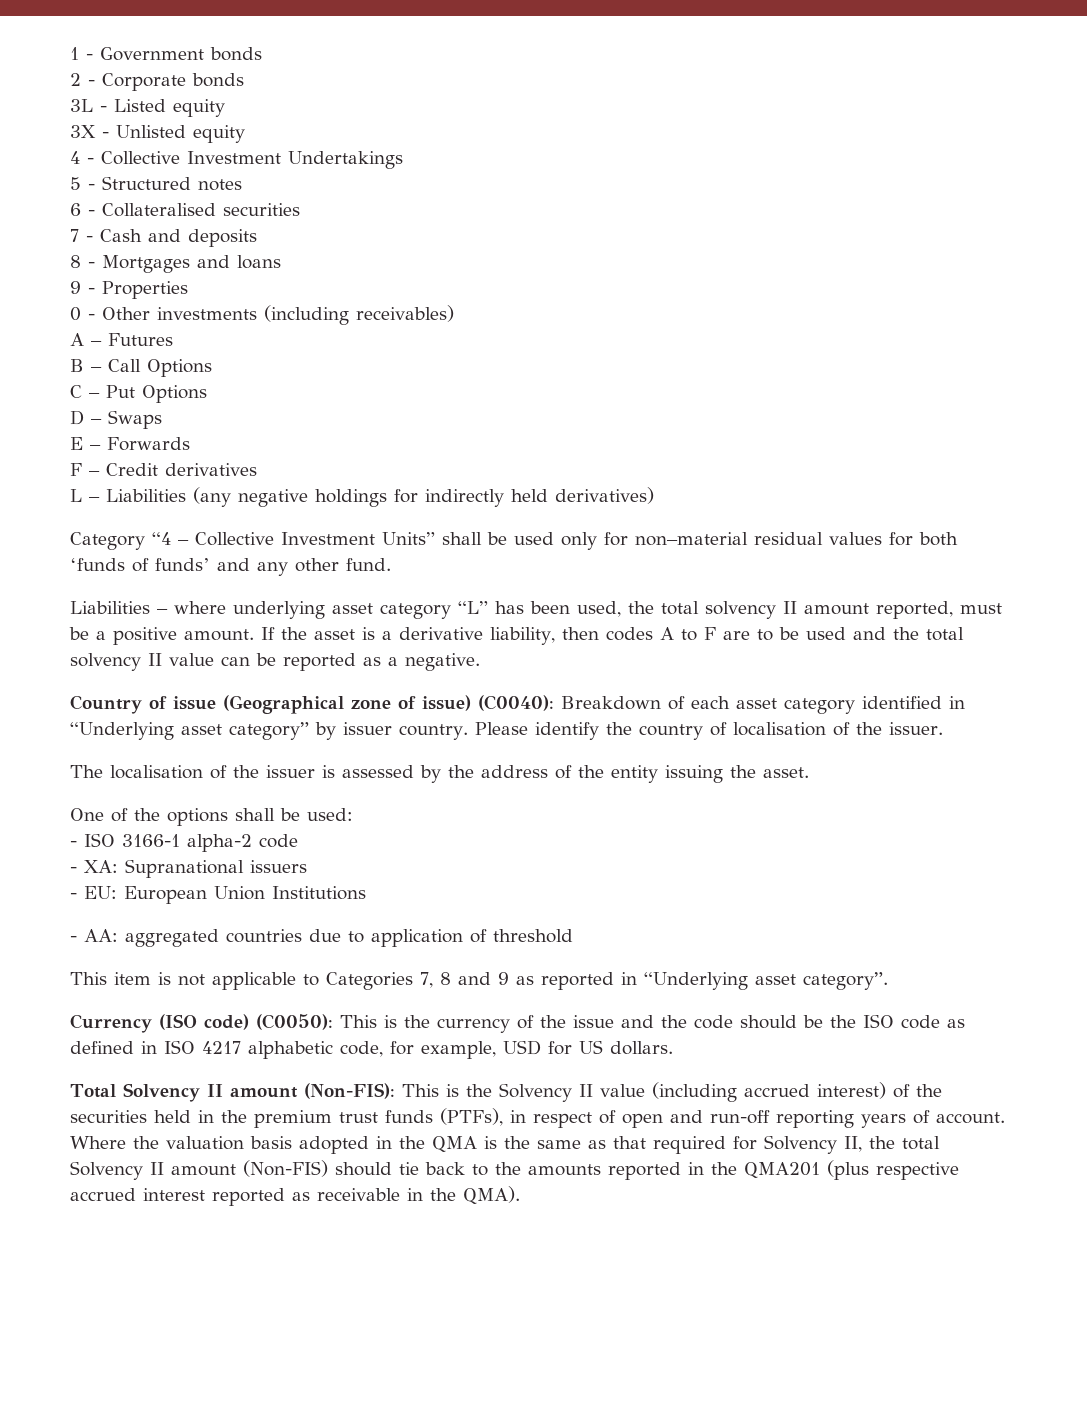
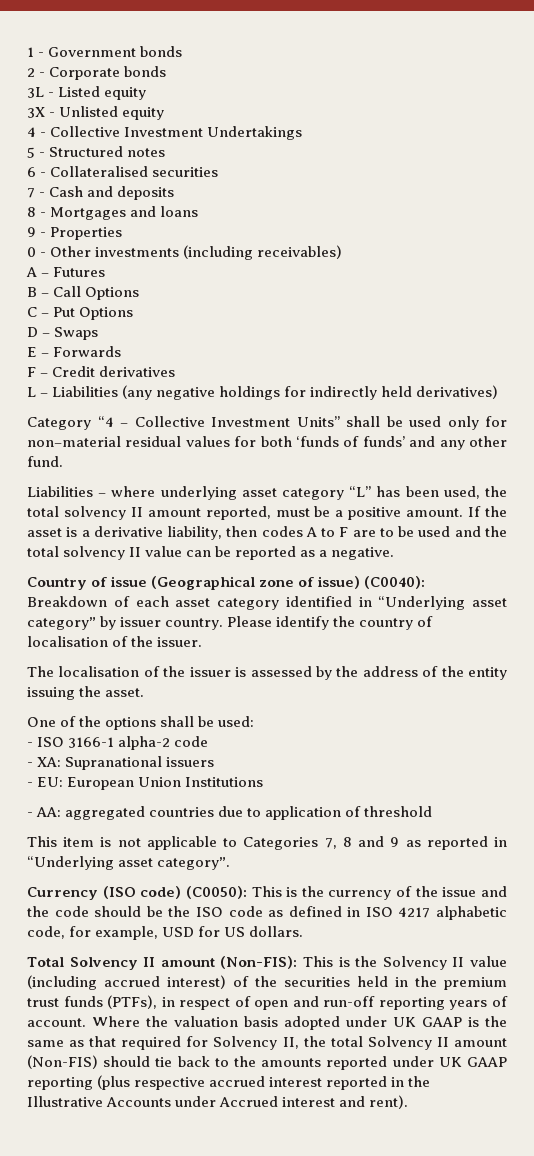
- Where the valuation basis adopted in the QMA is the same as that required for Solvency II, the total Solvency II amount (Non-FIS) should tie back to the amounts reported in the QMA201 (plus respective accrued interest reported as receivable in the QMA).
+ Where the valuation basis adopted under UK GAAP is the same as that required for Solvency II, the total Solvency II amount (Non-FIS) should tie back to the amounts reported under UK GAAP reporting (plus respective accrued interest reported in the Illustrative Accounts under Accrued interest and rent).

